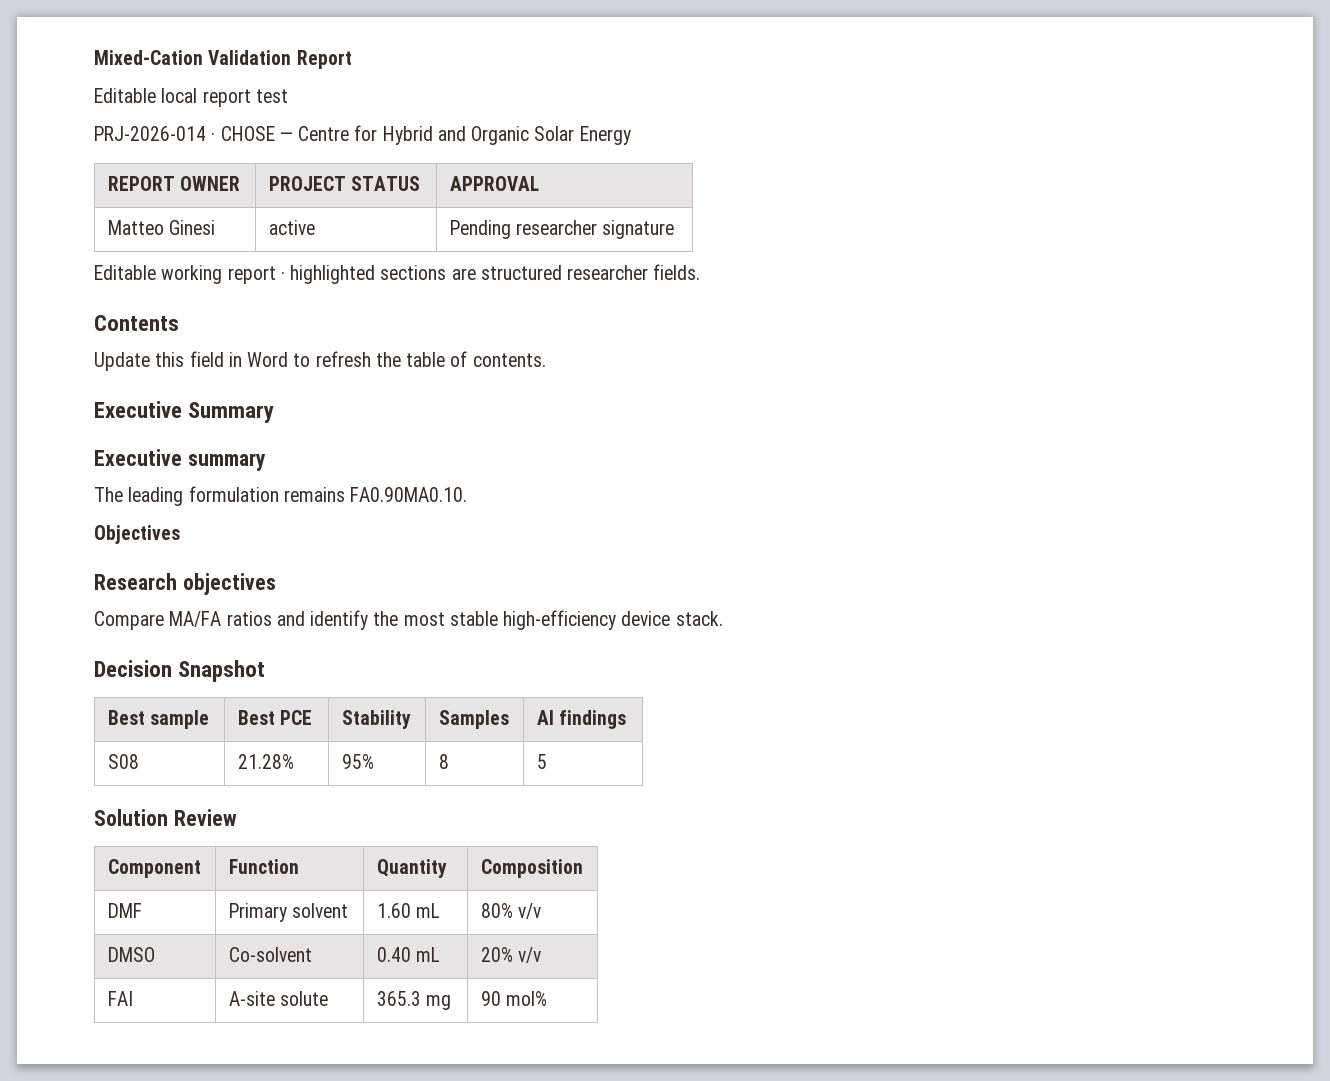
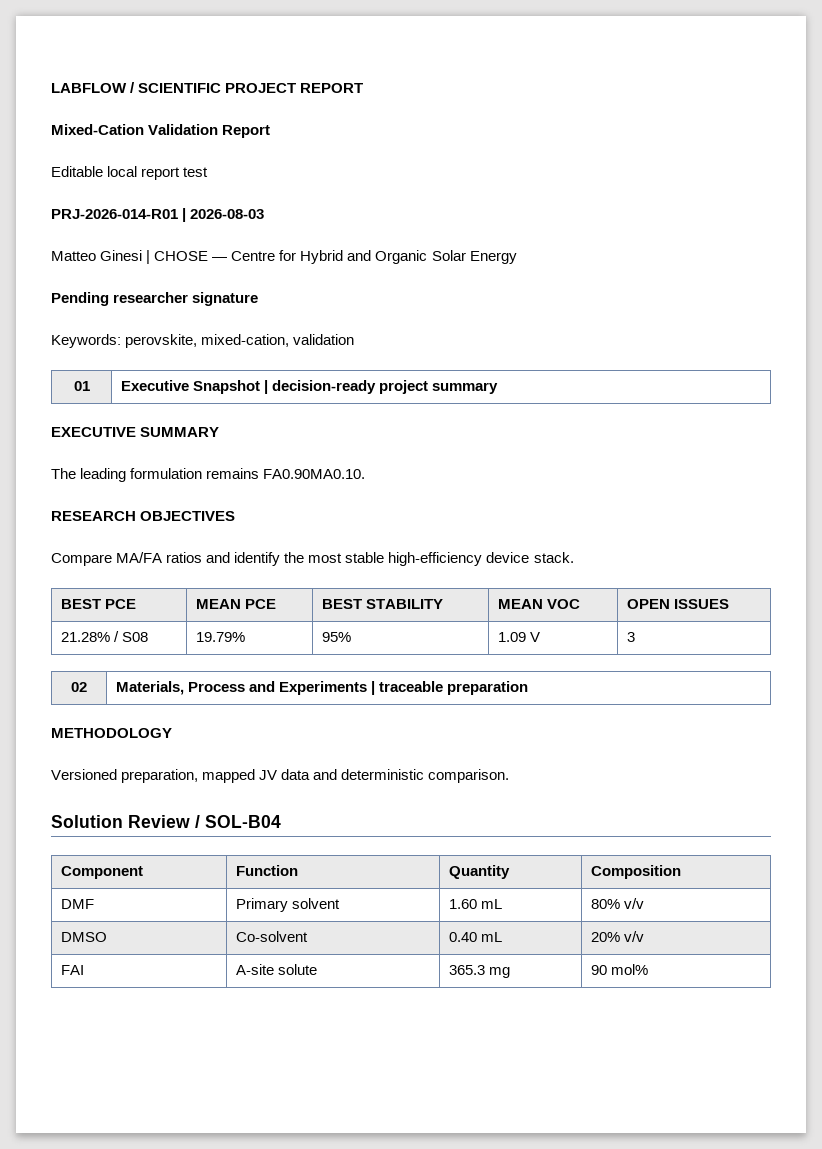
+ LABFLOW / SCIENTIFIC PROJECT REPORT
- PRJ-2026-014 · CHOSE — Centre for Hybrid and Organic Solar Energy
+ PRJ-2026-014-R01 | 2026-08-03
+ Matteo Ginesi | CHOSE — Centre for Hybrid and Organic Solar Energy
- REPORT OWNER | PROJECT STATUS | APPROVAL
- Matteo Ginesi | active | Pending researcher signature
- Editable working report · highlighted sections are structured researcher fields.
- Contents
- Update this field in Word to refresh the table of contents.
- Executive Summary
- Executive summary
+ Pending researcher signature
+ Keywords: perovskite, mixed-cation, validation
+ 01 | Executive Snapshot | decision-ready project summary
+ EXECUTIVE SUMMARY
- Objectives
- Research objectives
+ RESEARCH OBJECTIVES
- Decision Snapshot
- Best sample | Best PCE | Stability | Samples | AI findings
- S08 | 21.28% | 95% | 8 | 5
+ BEST PCE | MEAN PCE | BEST STABILITY | MEAN VOC | OPEN ISSUES
+ 21.28% / S08 | 19.79% | 95% | 1.09 V | 3
+ 02 | Materials, Process and Experiments | traceable preparation
+ METHODOLOGY
+ Versioned preparation, mapped JV data and deterministic comparison.
- Solution Review
+ Solution Review / SOL-B04

